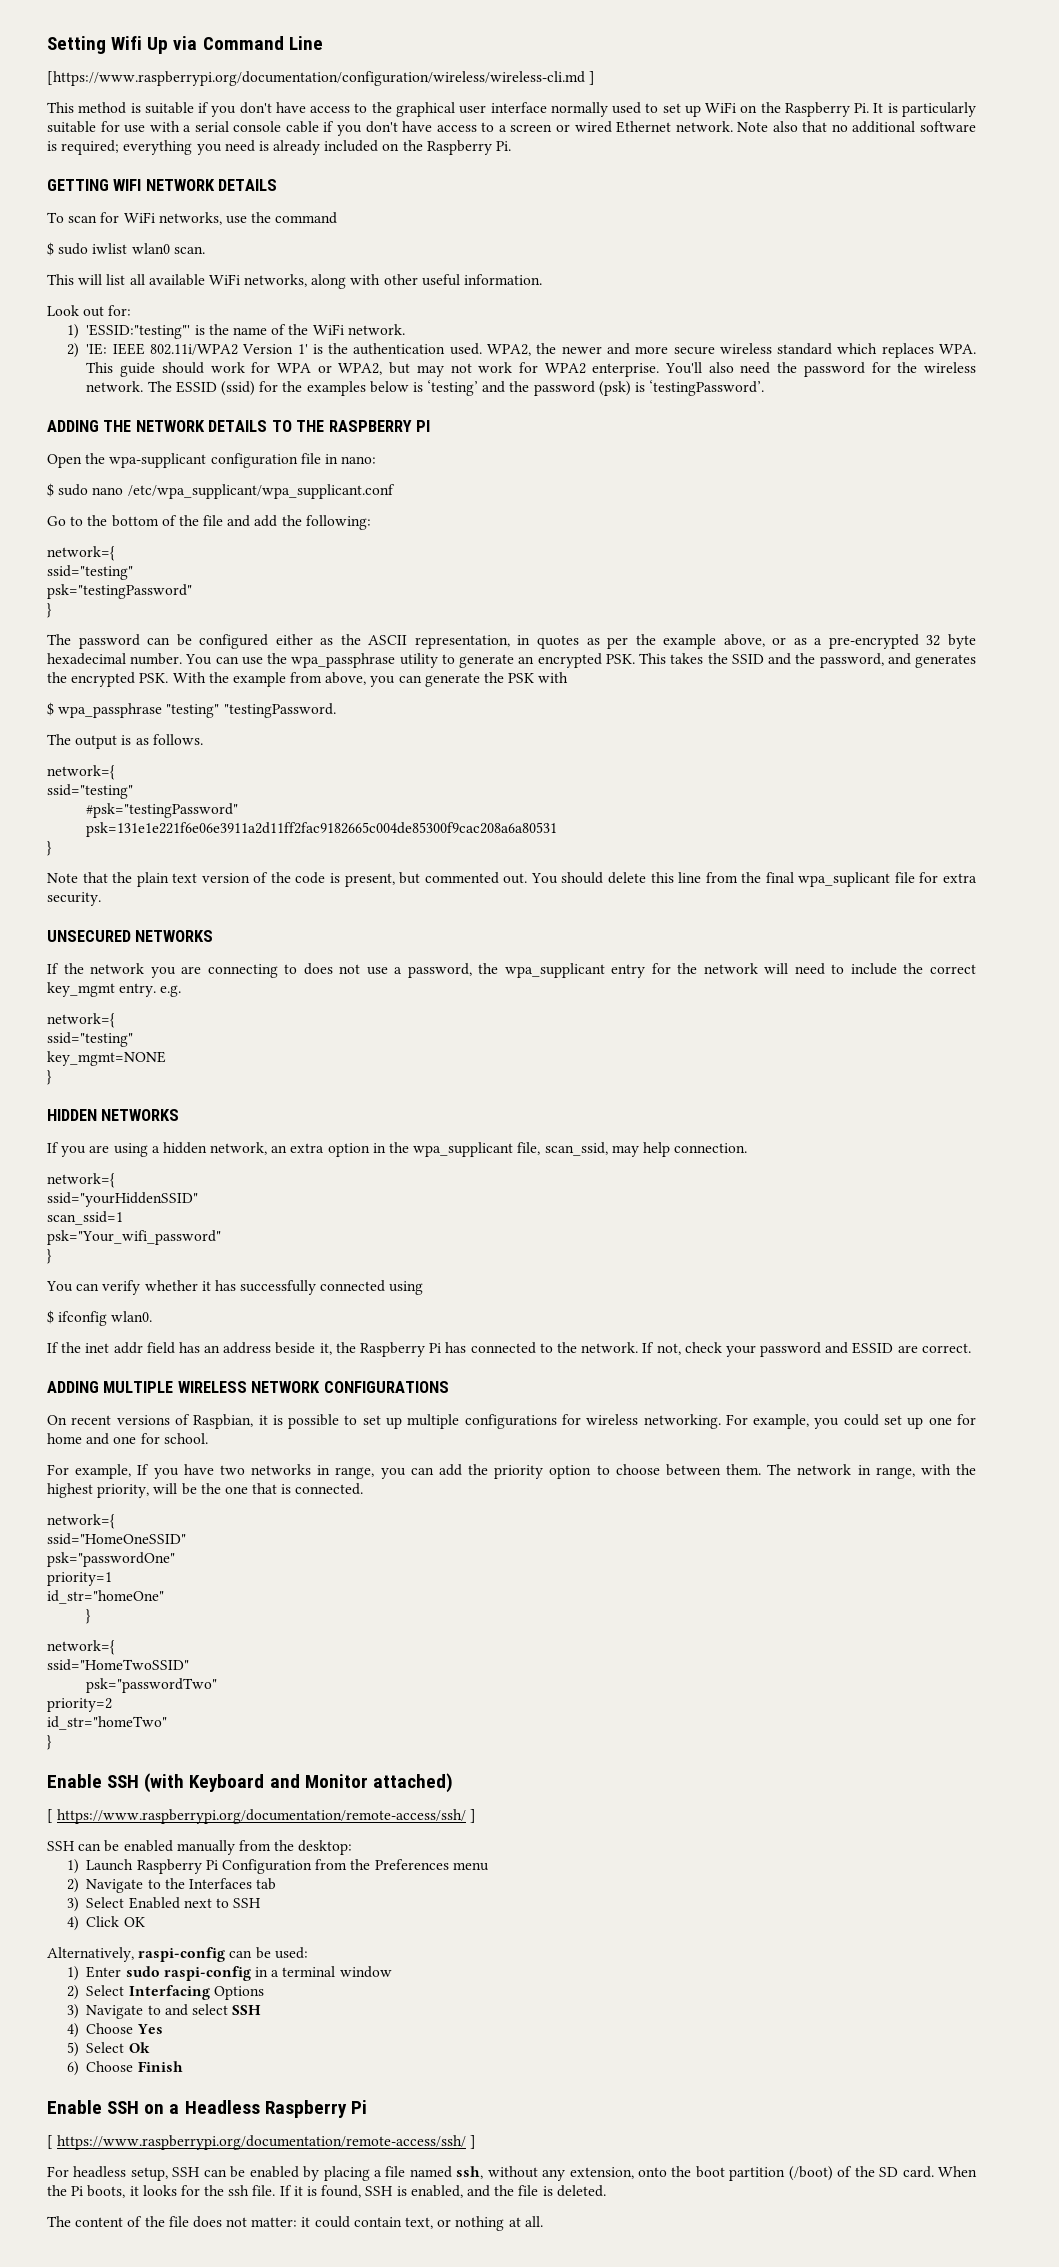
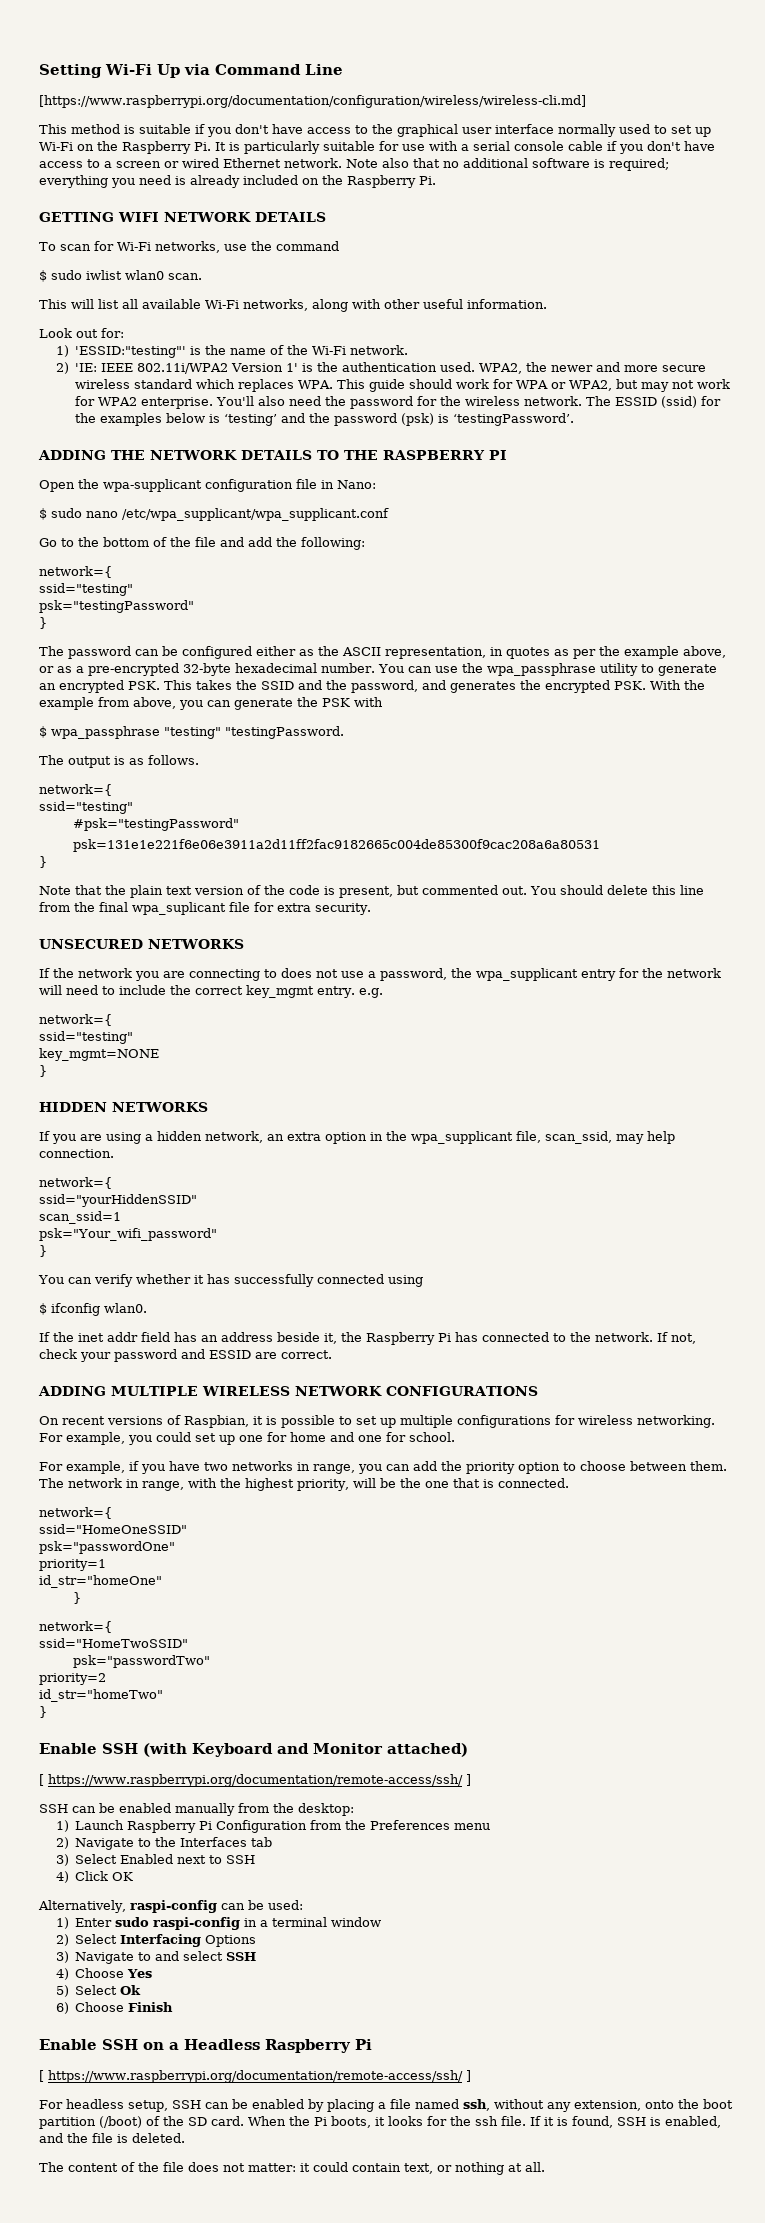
- Setting Wifi Up via Command Line
+ Setting Wi-Fi Up via Command Line
- [https://www.raspberrypi.org/documentation/configuration/wireless/wireless-cli.md ]
+ [https://www.raspberrypi.org/documentation/configuration/wireless/wireless-cli.md]
- This method is suitable if you don't have access to the graphical user interface normally used to set up WiFi on the Raspberry Pi. It is particularly suitable for use with a serial console cable if you don't have access to a screen or wired Ethernet network.
+ This method is suitable if you don't have access to the graphical user interface normally used to set up Wi-Fi on the Raspberry Pi. It is particularly suitable for use with a serial console cable if you don't have access to a screen or wired Ethernet network.
- To scan for WiFi networks, use the command
+ To scan for Wi-Fi networks, use the command
- This will list all available WiFi networks, along with other useful information.
+ This will list all available Wi-Fi networks, along with other useful information.
- 1) 'ESSID:"testing"' is the name of the WiFi network.
+ 1) 'ESSID:"testing"' is the name of the Wi-Fi network.
- Open the wpa-supplicant configuration file in nano:
+ Open the wpa-supplicant configuration file in Nano:
- The password can be configured either as the ASCII representation, in quotes as per the example above, or as a pre-encrypted 32 byte hexadecimal number.
+ The password can be configured either as the ASCII representation, in quotes as per the example above, or as a pre-encrypted 32-byte hexadecimal number.
- For example, If you have two networks in range, you can add the priority option to choose between them.
+ For example, if you have two networks in range, you can add the priority option to choose between them.

